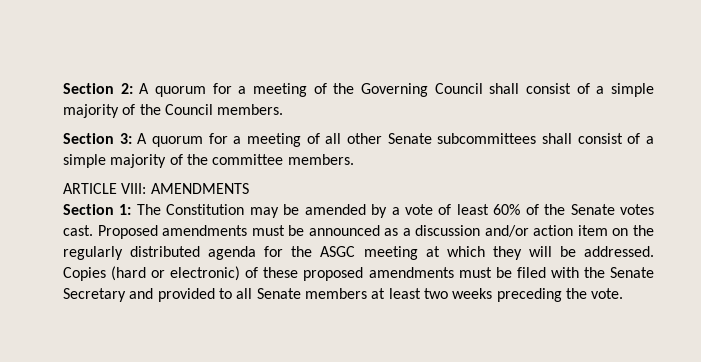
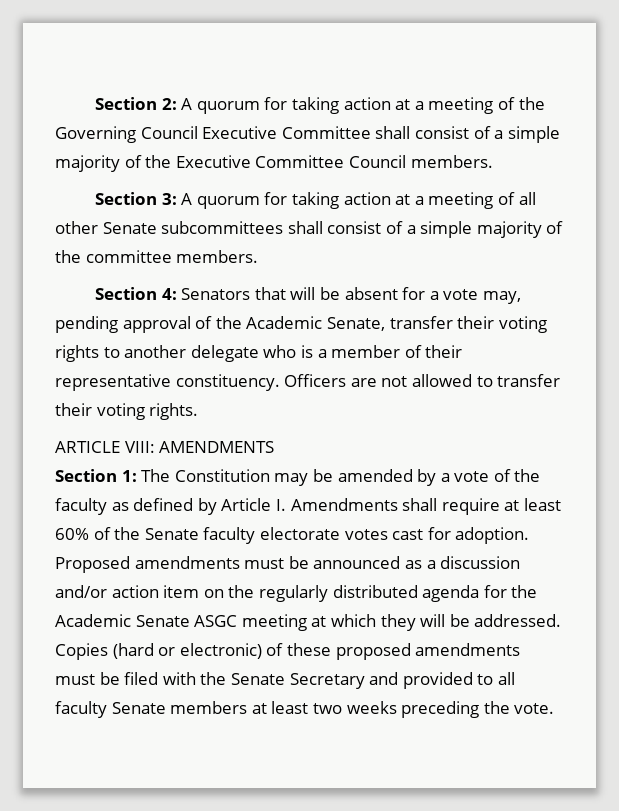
- Section 2: A quorum for a meeting of the Governing Council shall consist of a simple majority of the Council members.
+ Section 2: A quorum for taking action at a meeting of the Governing Council Executive Committee shall consist of a simple majority of the Executive Committee Council members.
- Section 3: A quorum for a meeting of all other Senate subcommittees shall consist of a simple majority of the committee members.
+ Section 3: A quorum for taking action at a meeting of all other Senate subcommittees shall consist of a simple majority of the committee members.
+ Section 4: Senators that will be absent for a vote may, pending approval of the Academic Senate, transfer their voting rights to another delegate who is a member of their representative constituency. Officers are not allowed to transfer their voting rights.
- Section 1: The Constitution may be amended by a vote of least 60% of the Senate votes cast.
+ Section 1: The Constitution may be amended by a vote of the faculty as defined by Article I. Amendments shall require at least 60% of the Senate faculty electorate votes cast for adoption.
- Proposed amendments must be announced as a discussion and/or action item on the regularly distributed agenda for the ASGC meeting at which they will be addressed.
+ Proposed amendments must be announced as a discussion and/or action item on the regularly distributed agenda for the Academic Senate ASGC meeting at which they will be addressed.
- Copies (hard or electronic) of these proposed amendments must be filed with the Senate Secretary and provided to all Senate members at least two weeks preceding the vote.
+ Copies (hard or electronic) of these proposed amendments must be filed with the Senate Secretary and provided to all faculty Senate members at least two weeks preceding the vote.

